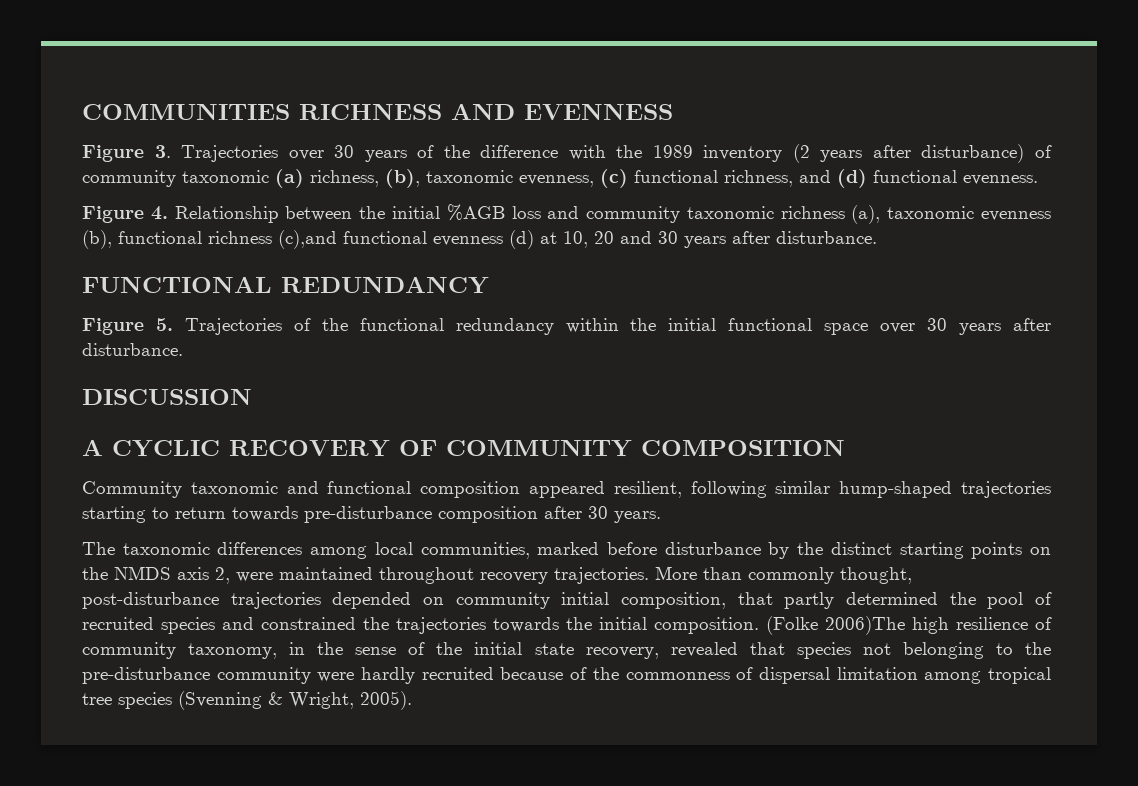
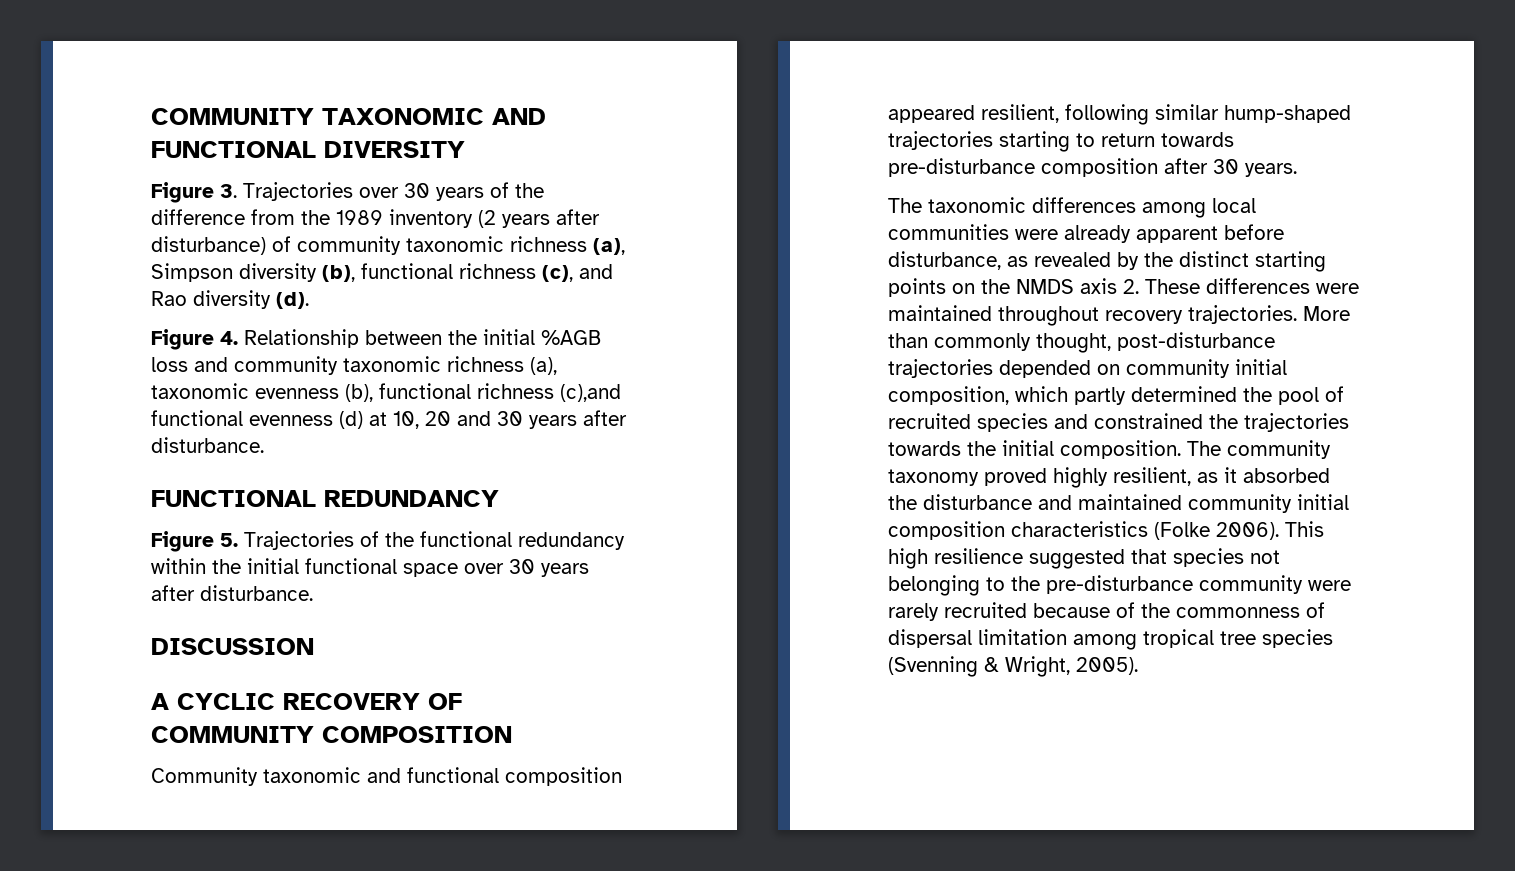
- COMMUNITIES RICHNESS AND EVENNESS
+ COMMUNITY TAXONOMIC AND FUNCTIONAL DIVERSITY
- Figure 3. Trajectories over 30 years of the difference with the 1989 inventory (2 years after disturbance) of community taxonomic (a) richness, (b), taxonomic evenness, (c) functional richness, and (d) functional evenness.
+ Figure 3. Trajectories over 30 years of the difference from the 1989 inventory (2 years after disturbance) of community taxonomic richness (a), Simpson diversity (b), functional richness (c), and Rao diversity (d).
- The taxonomic differences among local communities, marked before disturbance by the distinct starting points on the NMDS axis 2, were maintained throughout recovery trajectories.
+ The taxonomic differences among local communities were already apparent before disturbance, as revealed by the distinct starting points on the NMDS axis 2. These differences were maintained throughout recovery trajectories.
- More than commonly thought, post-disturbance trajectories depended on community initial composition, that partly determined the pool of recruited species and constrained the trajectories towards the initial composition.
+ More than commonly thought, post-disturbance trajectories depended on community initial composition, which partly determined the pool of recruited species and constrained the trajectories towards the initial composition.
- (Folke 2006)The high resilience of community taxonomy, in the sense of the initial state recovery, revealed that species not belonging to the pre-disturbance community were hardly recruited because of the commonness of dispersal limitation among tropical tree species (Svenning & Wright, 2005).
+ The community taxonomy proved highly resilient, as it absorbed the disturbance and maintained community initial composition characteristics (Folke 2006). This high resilience suggested that species not belonging to the pre-disturbance community were rarely recruited because of the commonness of dispersal limitation among tropical tree species (Svenning & Wright, 2005).

